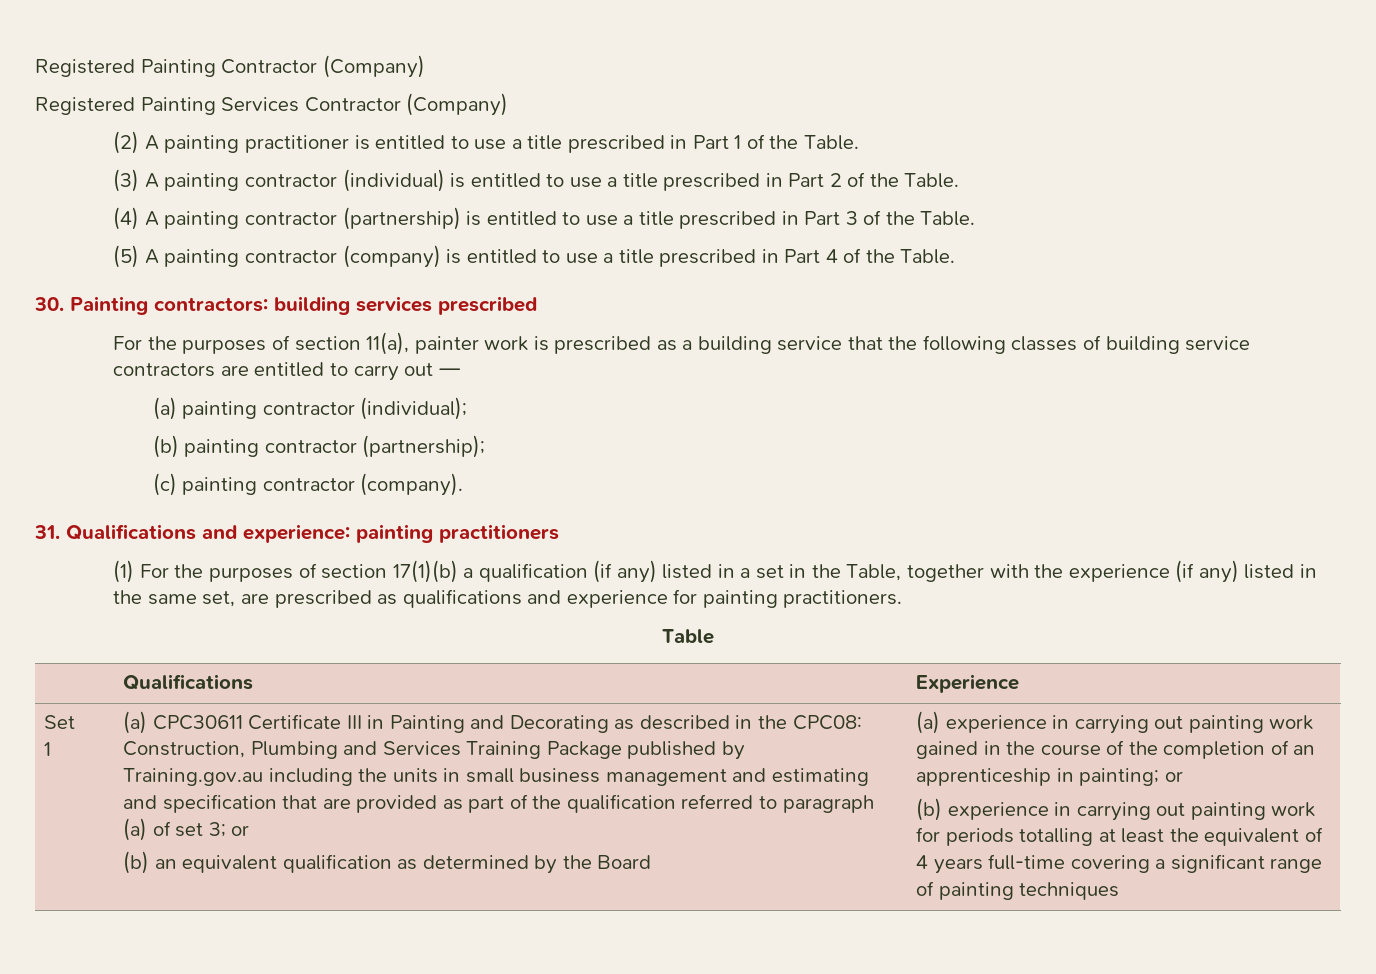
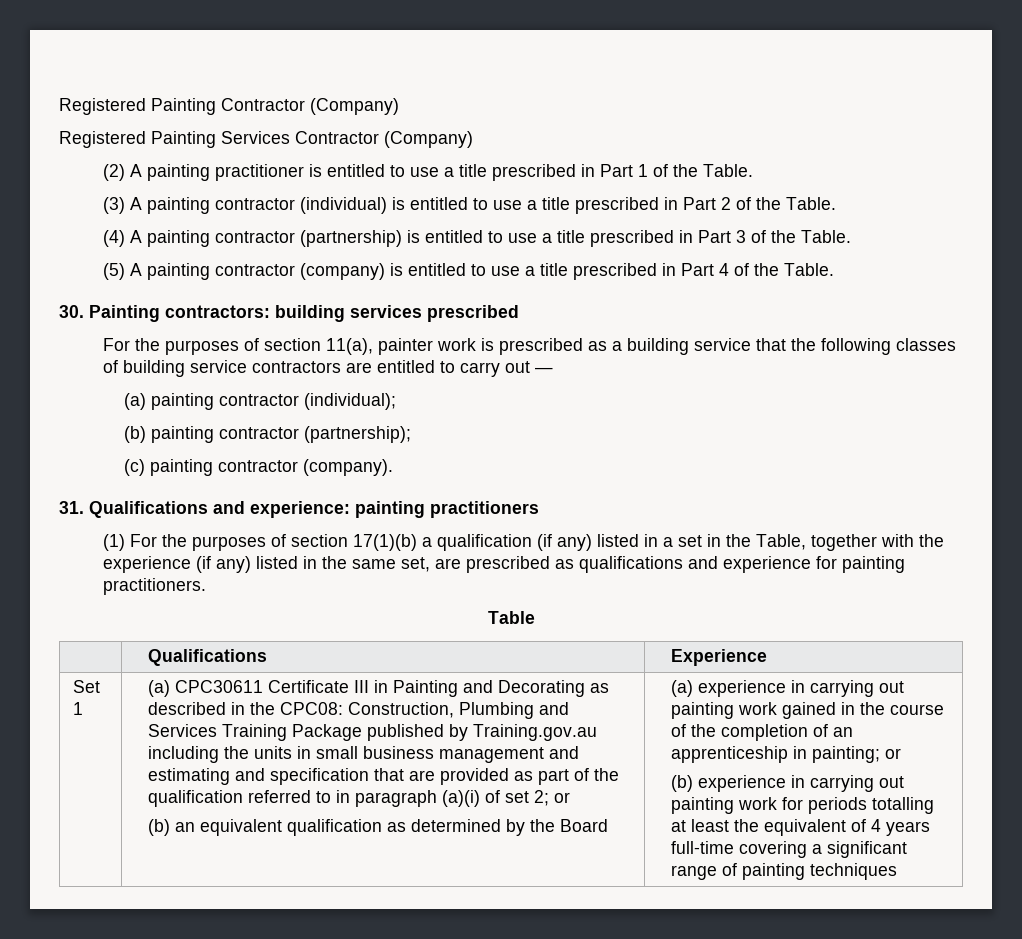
- (a) CPC30611 Certificate III in Painting and Decorating as described in the CPC08: Construction, Plumbing and Services Training Package published by Training.gov.au including the units in small business management and estimating and specification that are provided as part of the qualification referred to paragraph (a) of set 3; or
+ (a) CPC30611 Certificate III in Painting and Decorating as described in the CPC08: Construction, Plumbing and Services Training Package published by Training.gov.au including the units in small business management and estimating and specification that are provided as part of the qualification referred to in paragraph (a)(i) of set 2; or

